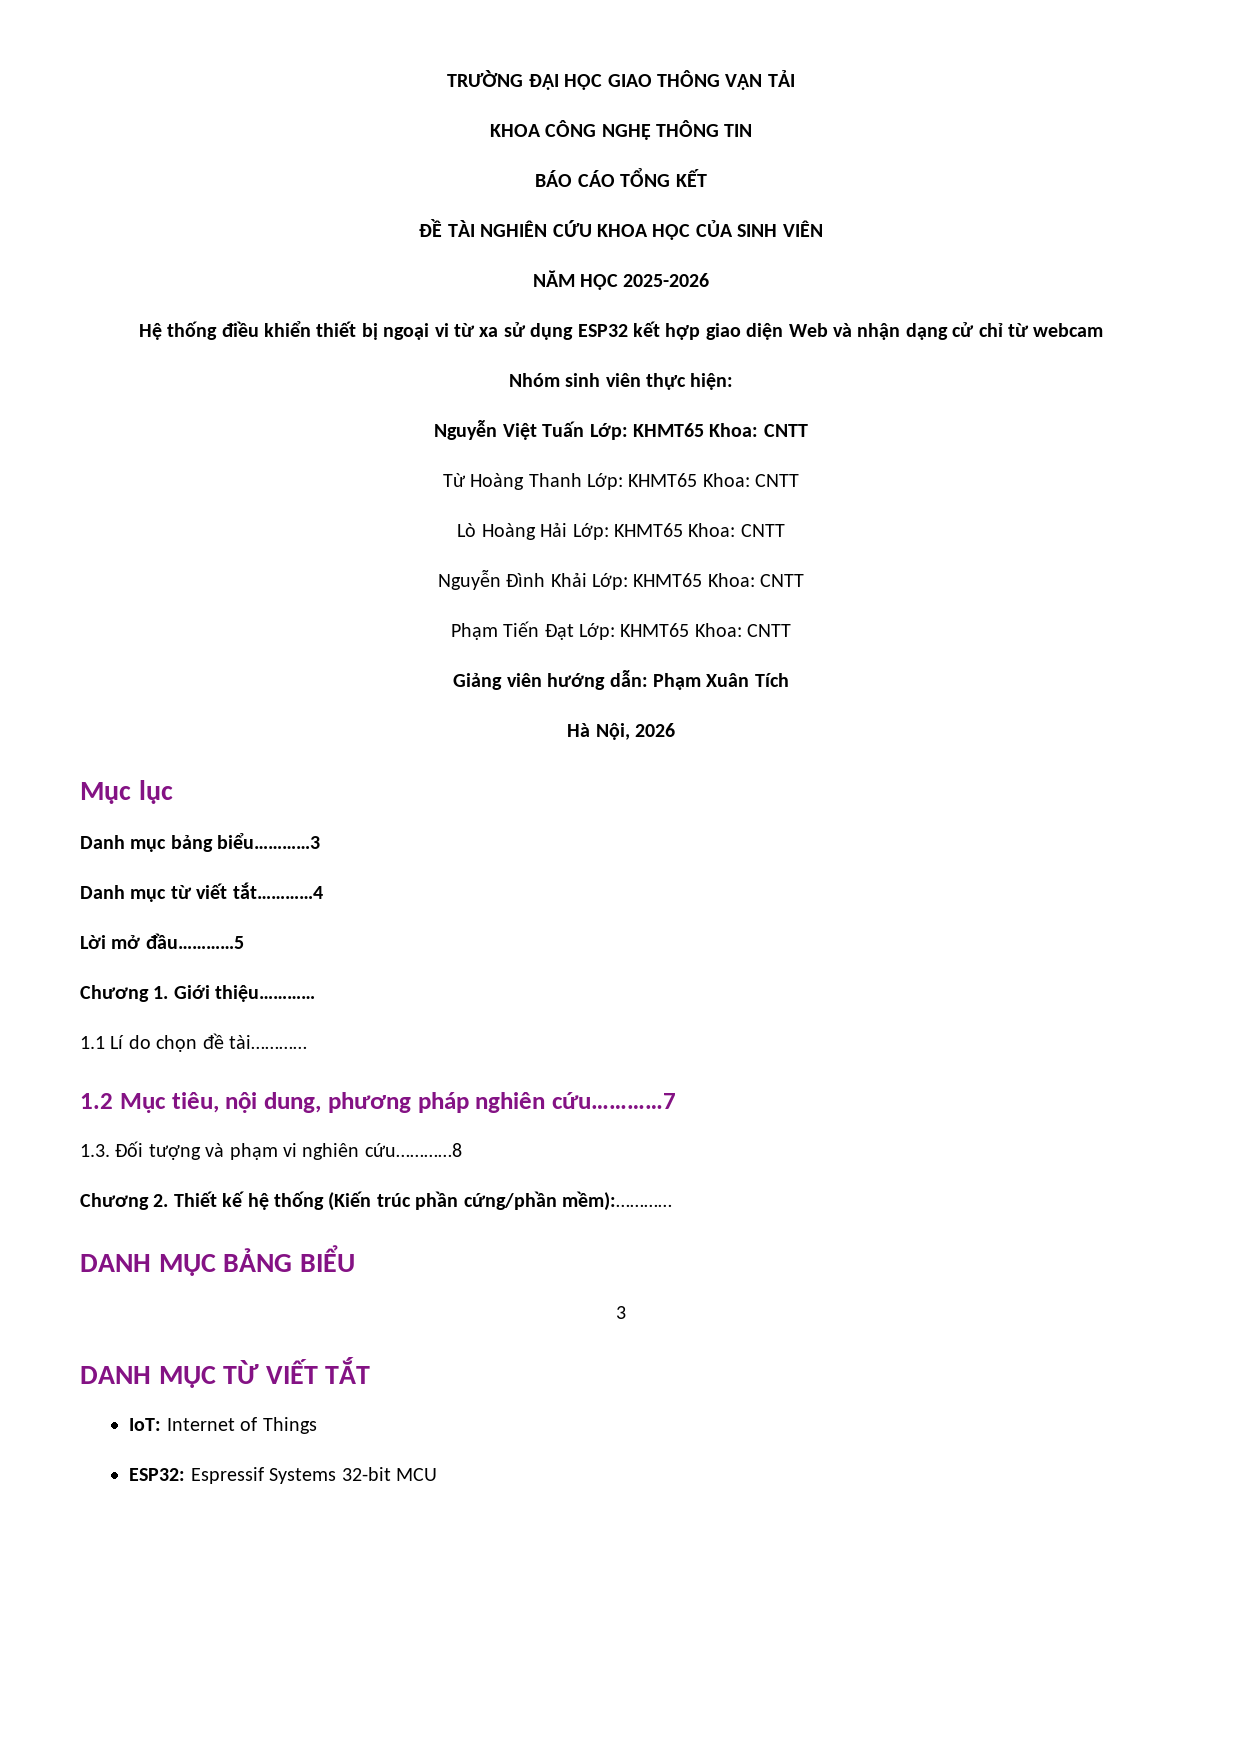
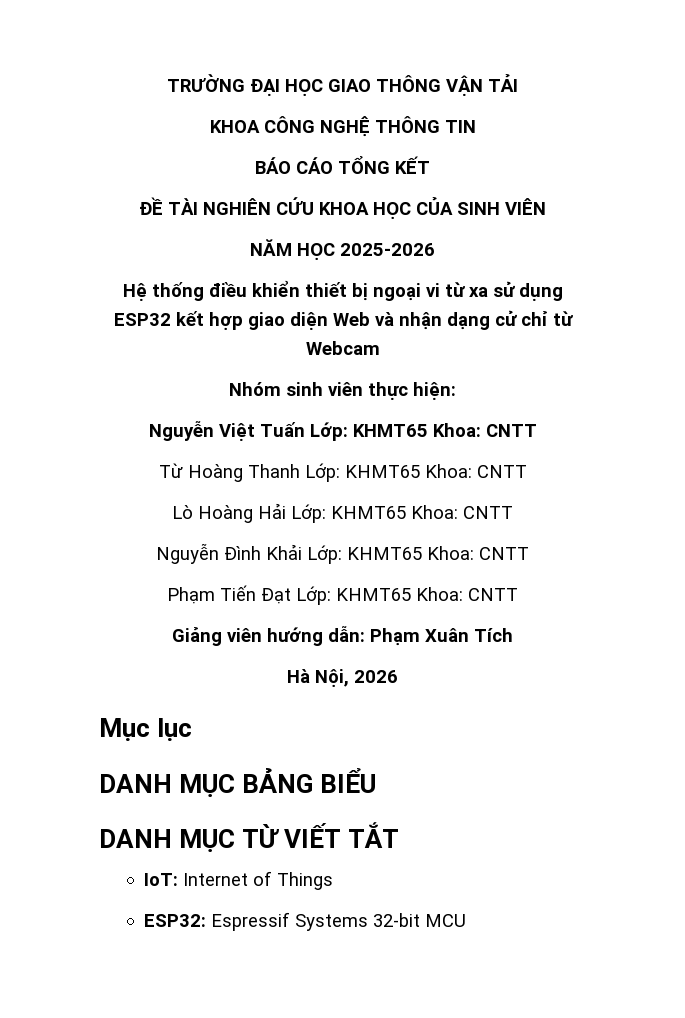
- Hệ thống điều khiển thiết bị ngoại vi từ xa sử dụng ESP32 kết hợp giao diện Web và nhận dạng cử chỉ từ webcam
+ Hệ thống điều khiển thiết bị ngoại vi từ xa sử dụng ESP32 kết hợp giao diện Web và nhận dạng cử chỉ từ Webcam
- Danh mục bảng biểu…………3
- Danh mục từ viết tắt…………4
- Lời mở đầu…………5
- Chương 1. Giới thiệu…………
- 1.1 Lí do chọn đề tài…………
- 1.2 Mục tiêu, nội dung, phương pháp nghiên cứu…………7
- 1.3. Đối tượng và phạm vi nghiên cứu…………8
- Chương 2. Thiết kế hệ thống (Kiến trúc phần cứng/phần mềm):…………
- 3

